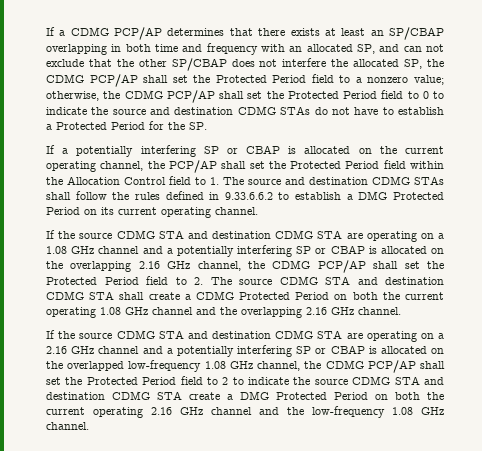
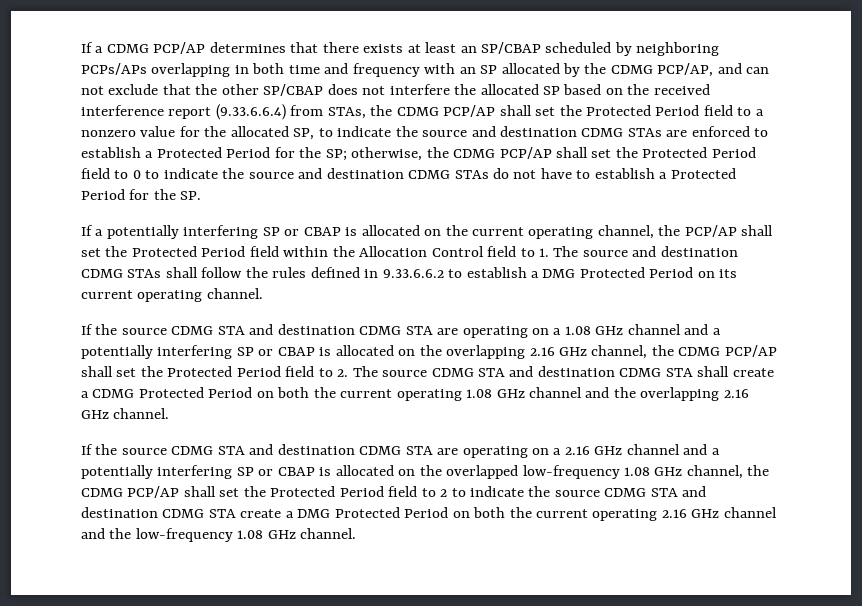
- If a CDMG PCP/AP determines that there exists at least an SP/CBAP overlapping in both time and frequency with an allocated SP, and can not exclude that the other SP/CBAP does not interfere the allocated SP, the CDMG PCP/AP shall set the Protected Period field to a nonzero value;
+ If a CDMG PCP/AP determines that there exists at least an SP/CBAP scheduled by neighboring PCPs/APs overlapping in both time and frequency with an SP allocated by the CDMG PCP/AP, and can not exclude that the other SP/CBAP does not interfere the allocated SP based on the received interference report (9.33.6.6.4) from STAs, the CDMG PCP/AP shall set the Protected Period field to a nonzero value for the allocated SP, to indicate the source and destination CDMG STAs are enforced to establish a Protected Period for the SP;

